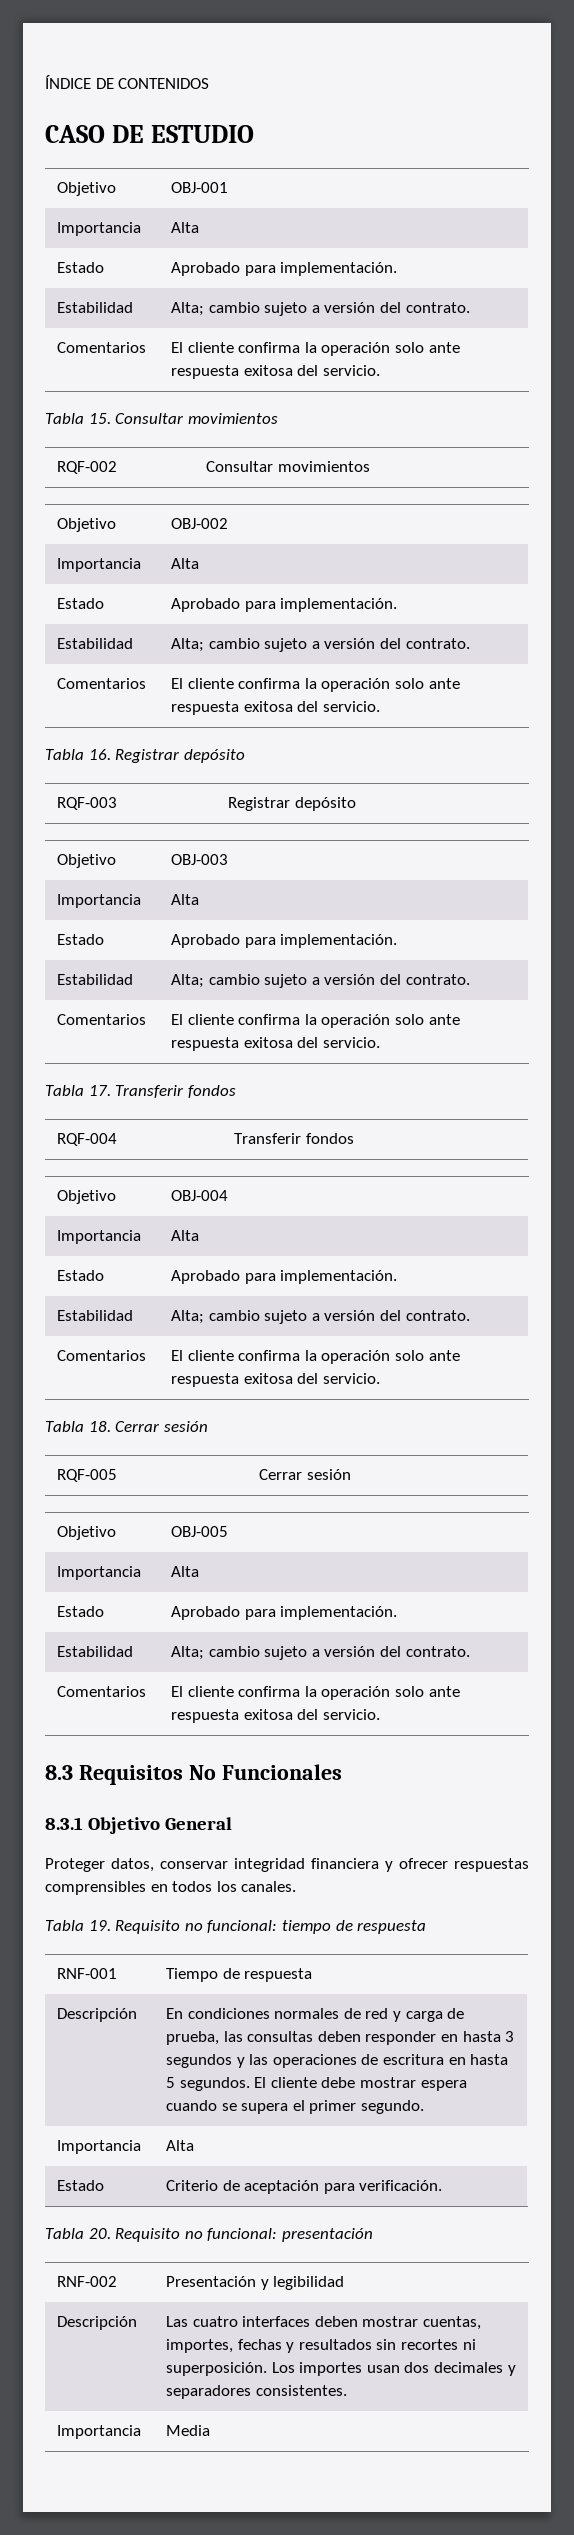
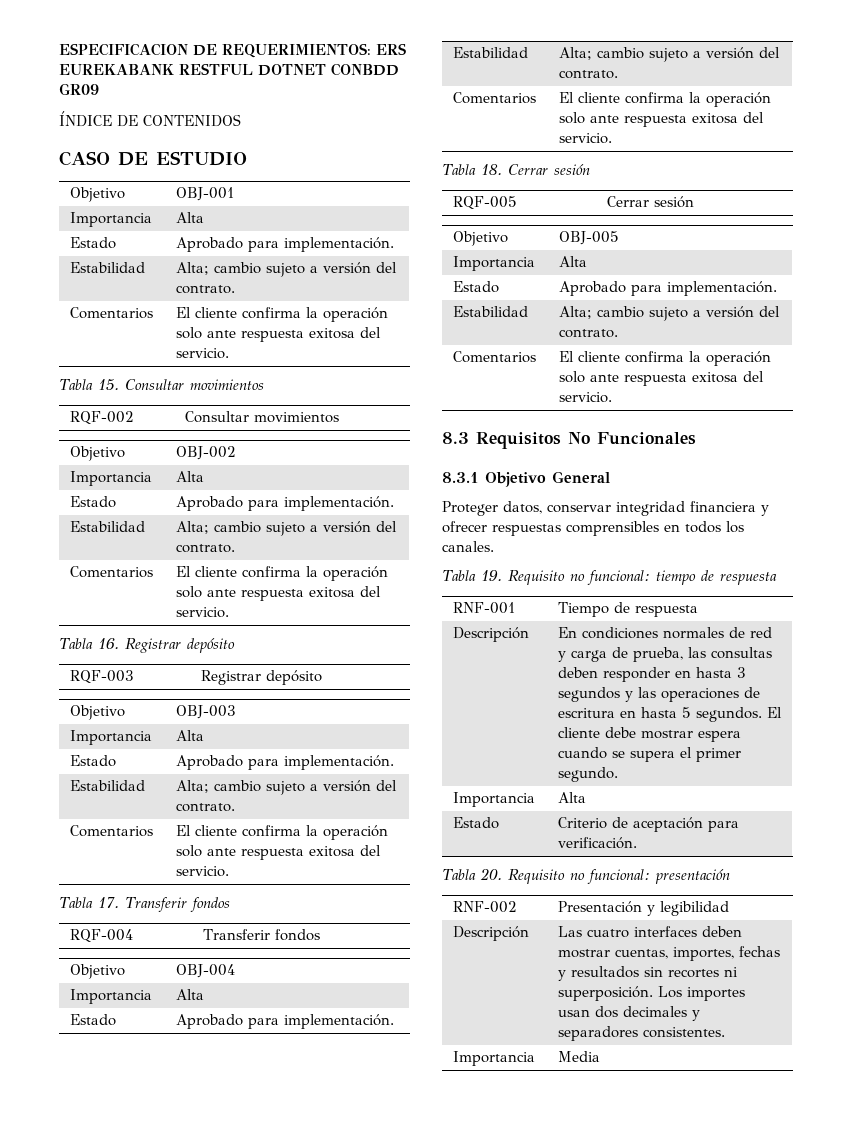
+ ESPECIFICACION DE REQUERIMIENTOS: ERS EUREKABANK RESTFUL DOTNET CONBDD GR09

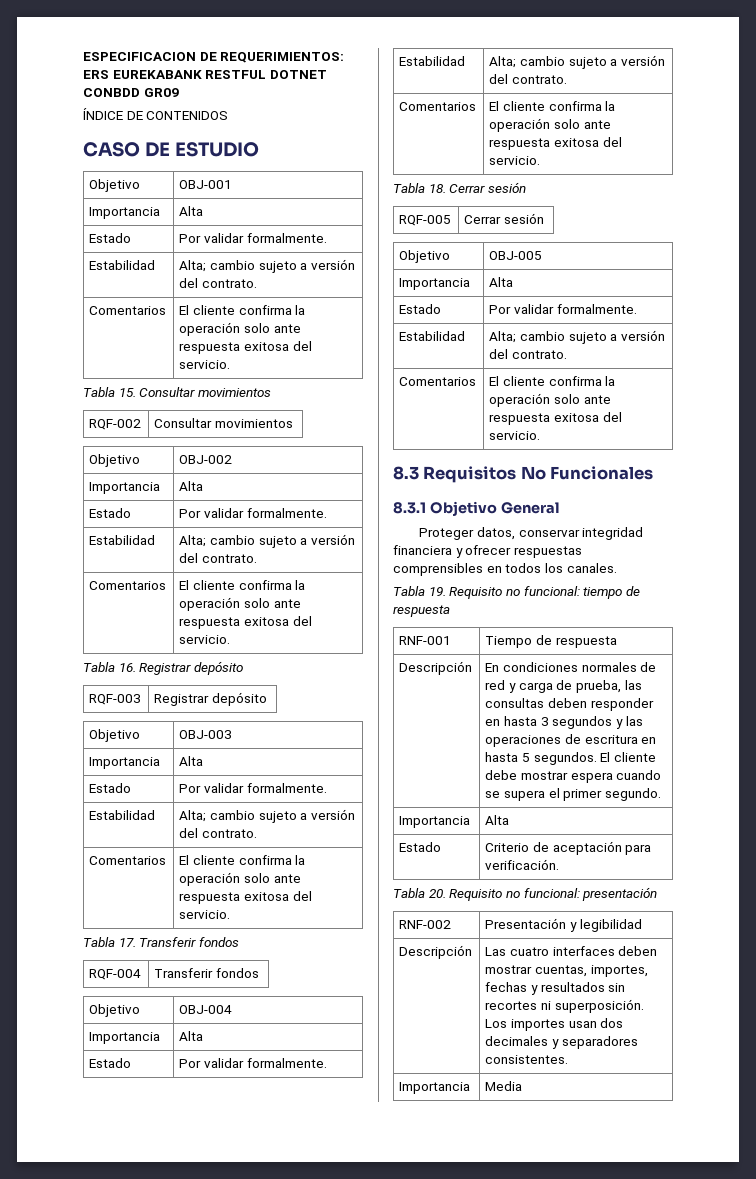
  Objetivo | OBJ-001
  Importancia | Alta
- Estado | Aprobado para implementación.
+ Estado | Por validar formalmente.
  Objetivo | OBJ-002
  Importancia | Alta
- Estado | Aprobado para implementación.
+ Estado | Por validar formalmente.
  Objetivo | OBJ-003
  Importancia | Alta
- Estado | Aprobado para implementación.
+ Estado | Por validar formalmente.
  Objetivo | OBJ-004
  Importancia | Alta
- Estado | Aprobado para implementación.
+ Estado | Por validar formalmente.
  Objetivo | OBJ-005
  Importancia | Alta
- Estado | Aprobado para implementación.
+ Estado | Por validar formalmente.

